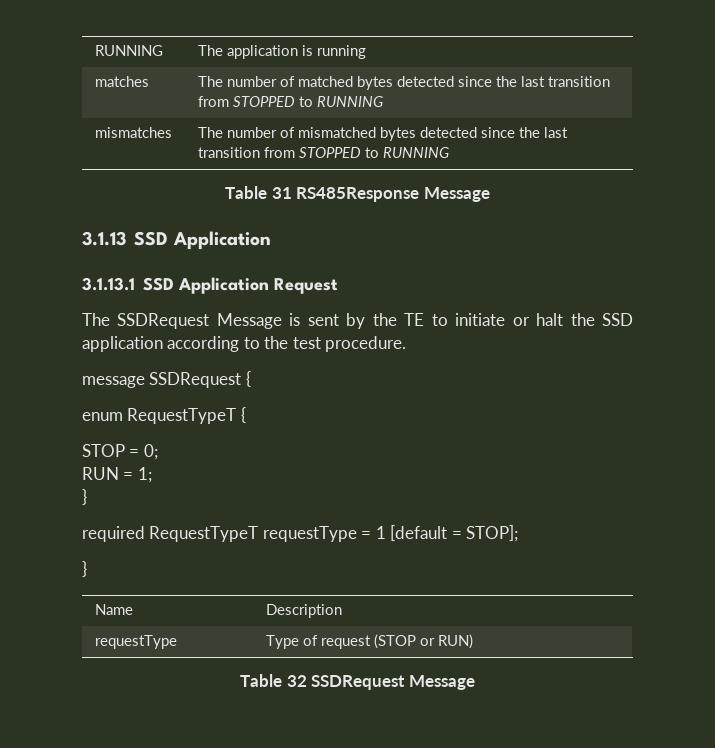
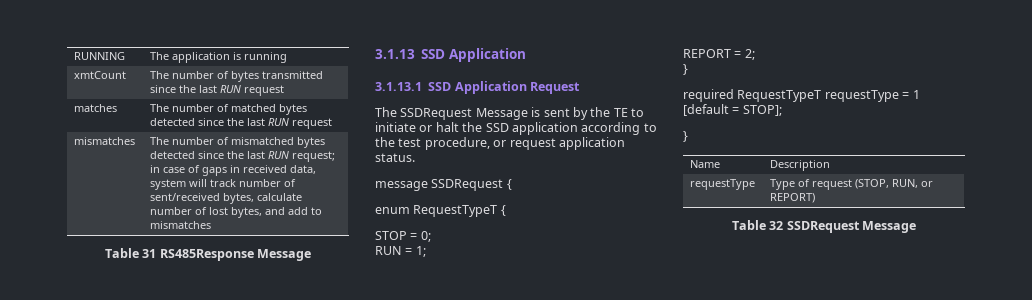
+ xmtCount | The number of bytes transmitted since the last RUN request
- matches | The number of matched bytes detected since the last transition from STOPPED to RUNNING
+ matches | The number of matched bytes detected since the last RUN request
- mismatches | The number of mismatched bytes detected since the last transition from STOPPED to RUNNING
+ mismatches | The number of mismatched bytes detected since the last RUN request; in case of gaps in received data, system will track number of sent/received bytes, calculate number of lost bytes, and add to mismatches
- The SSDRequest Message is sent by the TE to initiate or halt the SSD application according to the test procedure.
+ The SSDRequest Message is sent by the TE to initiate or halt the SSD application according to the test procedure, or request application status.
+ REPORT = 2;
- requestType | Type of request (STOP or RUN)
+ requestType | Type of request (STOP, RUN, or REPORT)

